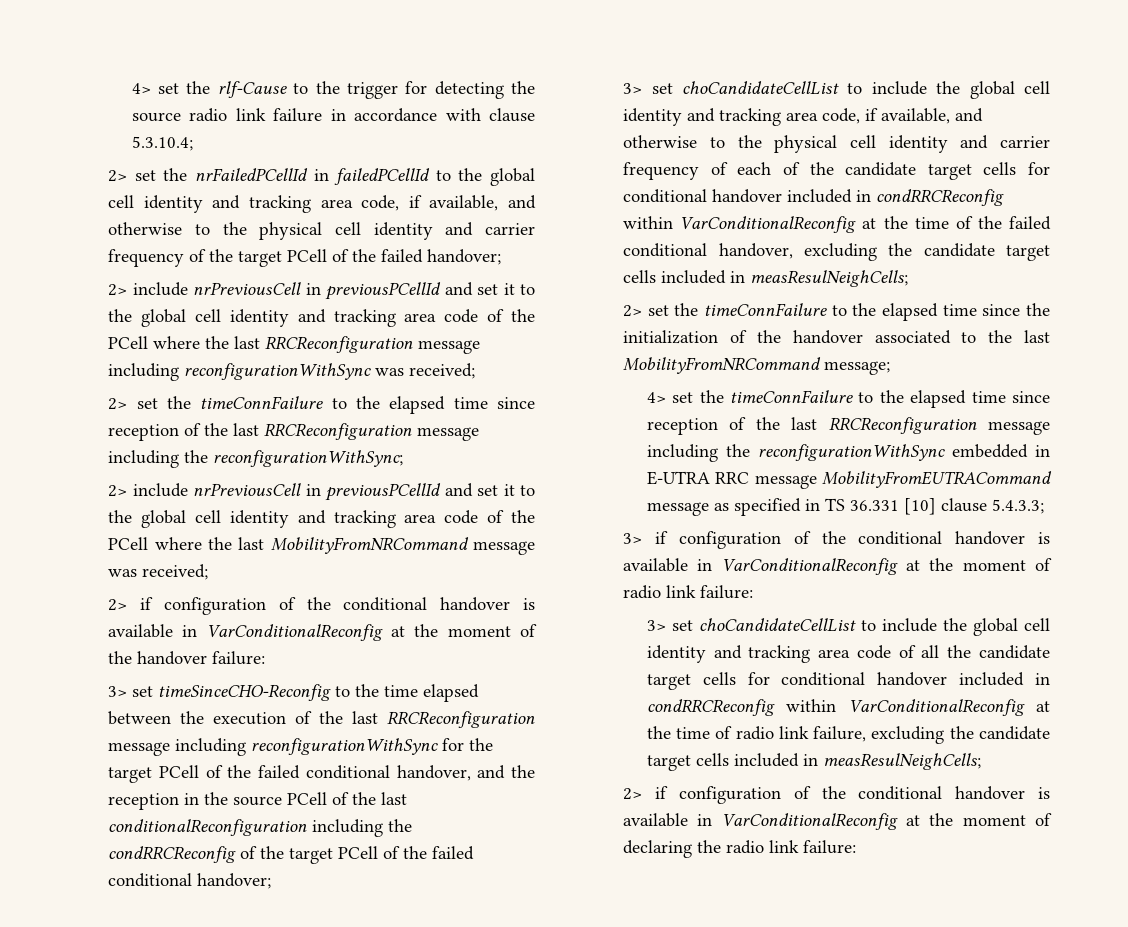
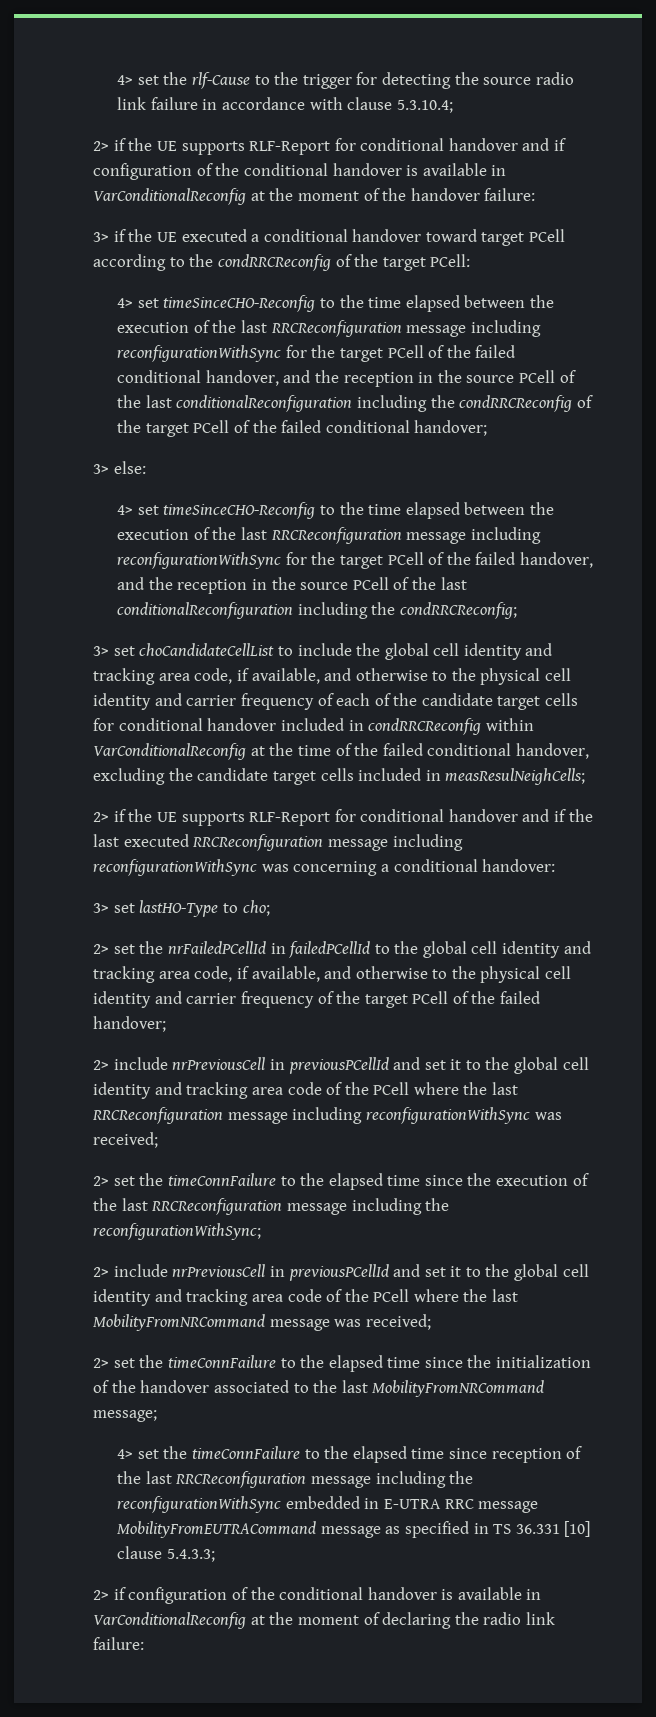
+ 2> if the UE supports RLF-Report for conditional handover and if configuration of the conditional handover is available in VarConditionalReconfig at the moment of the handover failure:
+ 3> if the UE executed a conditional handover toward target PCell according to the condRRCReconfig of the target PCell:
+ 4> set timeSinceCHO-Reconfig to the time elapsed between the execution of the last RRCReconfiguration message including reconfigurationWithSync for the target PCell of the failed conditional handover, and the reception in the source PCell of the last conditionalReconfiguration including the condRRCReconfig of the target PCell of the failed conditional handover;
+ 3> else:
+ 4> set timeSinceCHO-Reconfig to the time elapsed between the execution of the last RRCReconfiguration message including reconfigurationWithSync for the target PCell of the failed handover, and the reception in the source PCell of the last conditionalReconfiguration including the condRRCReconfig;
+ 3> set choCandidateCellList to include the global cell identity and tracking area code, if available, and otherwise to the physical cell identity and carrier frequency of each of the candidate target cells for conditional handover included in condRRCReconfig within VarConditionalReconfig at the time of the failed conditional handover, excluding the candidate target cells included in measResulNeighCells;
+ 2> if the UE supports RLF-Report for conditional handover and if the last executed RRCReconfiguration message including reconfigurationWithSync was concerning a conditional handover:
+ 3> set lastHO-Type to cho;
- 2> set the timeConnFailure to the elapsed time since reception of the last RRCReconfiguration message including the reconfigurationWithSync;
+ 2> set the timeConnFailure to the elapsed time since the execution of the last RRCReconfiguration message including the reconfigurationWithSync;
- 2> if configuration of the conditional handover is available in VarConditionalReconfig at the moment of the handover failure:
- 3> set timeSinceCHO-Reconfig to the time elapsed between the execution of the last RRCReconfiguration message including reconfigurationWithSync for the target PCell of the failed conditional handover, and the reception in the source PCell of the last conditionalReconfiguration including the condRRCReconfig of the target PCell of the failed conditional handover;
- 3> set choCandidateCellList to include the global cell identity and tracking area code, if available, and otherwise to the physical cell identity and carrier frequency of each of the candidate target cells for conditional handover included in condRRCReconfig within VarConditionalReconfig at the time of the failed conditional handover, excluding the candidate target cells included in measResulNeighCells;
- 3> if configuration of the conditional handover is available in VarConditionalReconfig at the moment of radio link failure:
- 3> set choCandidateCellList to include the global cell identity and tracking area code of all the candidate target cells for conditional handover included in condRRCReconfig within VarConditionalReconfig at the time of radio link failure, excluding the candidate target cells included in measResulNeighCells;

